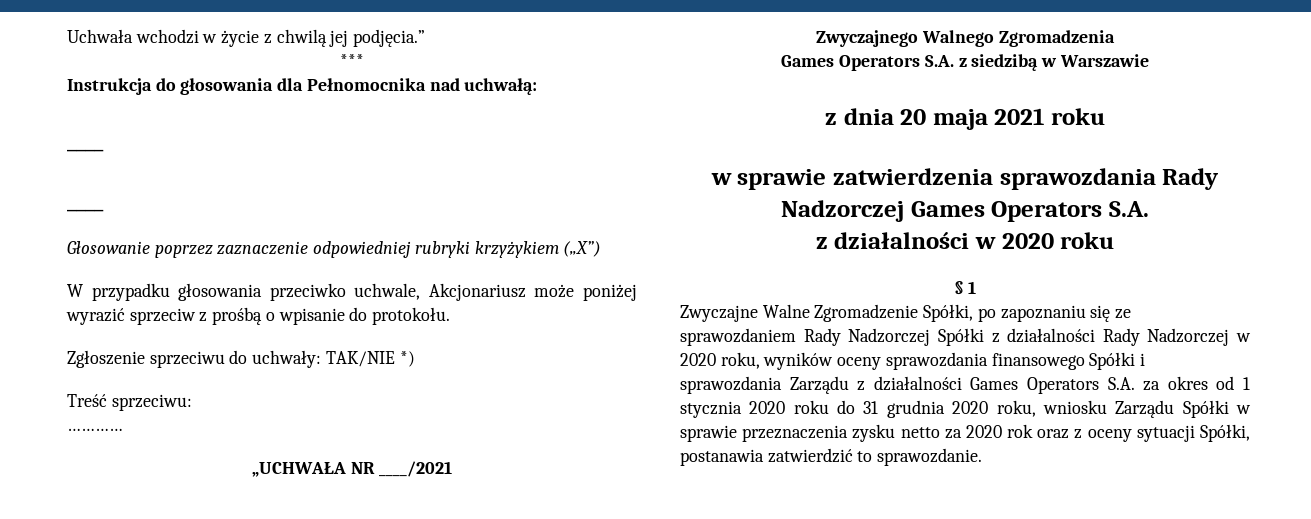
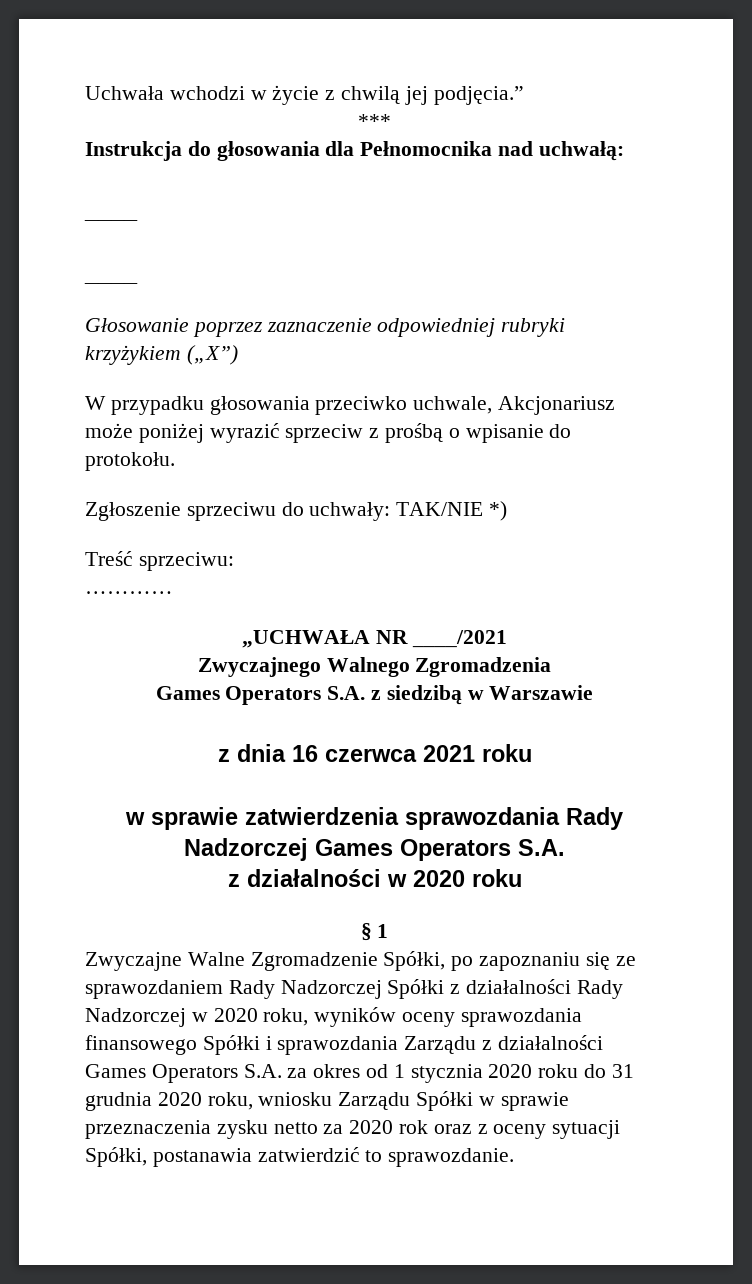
- z dnia 20 maja 2021 roku
+ z dnia 16 czerwca 2021 roku

